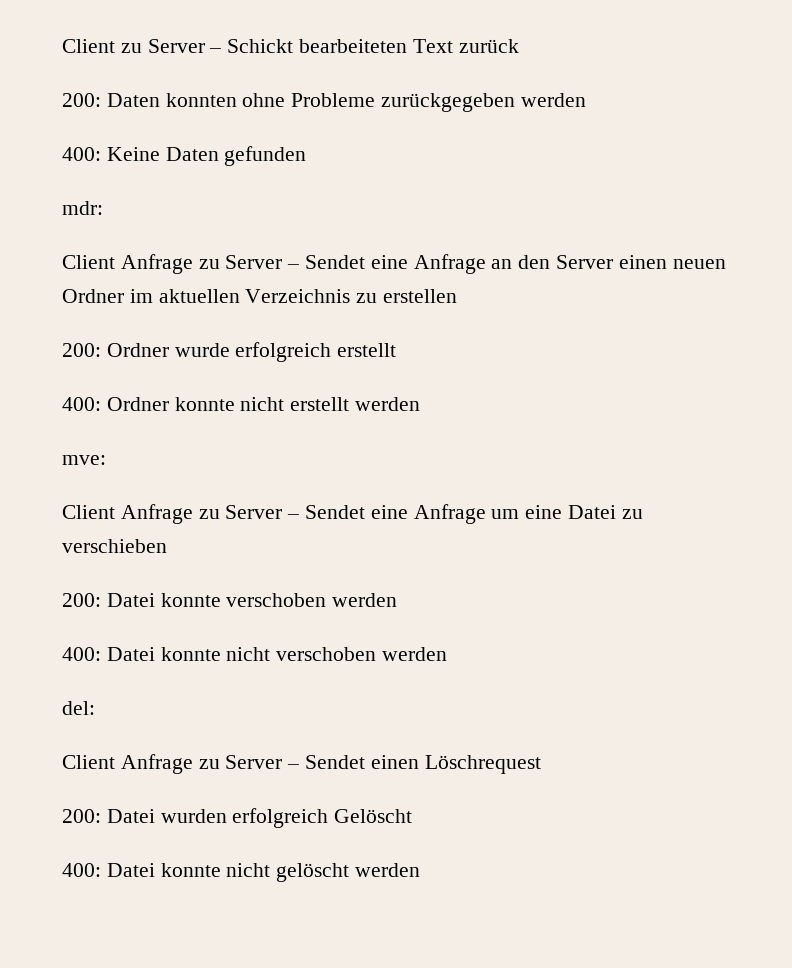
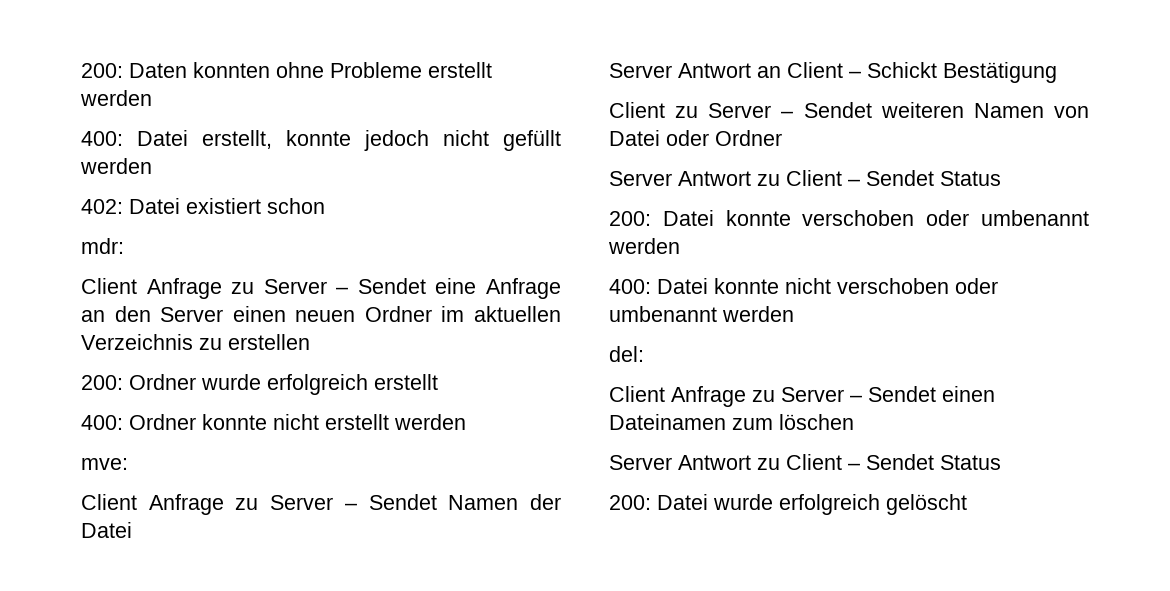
- Client zu Server – Schickt bearbeiteten Text zurück
- 200: Daten konnten ohne Probleme zurückgegeben werden
- 400: Keine Daten gefunden
+ 200: Daten konnten ohne Probleme erstellt werden
+ 400: Datei erstellt, konnte jedoch nicht gefüllt werden
+ 402: Datei existiert schon
- Client Anfrage zu Server – Sendet eine Anfrage um eine Datei zu verschieben
+ Client Anfrage zu Server – Sendet Namen der Datei
+ Server Antwort an Client – Schickt Bestätigung
+ Client zu Server – Sendet weiteren Namen von Datei oder Ordner
+ Server Antwort zu Client – Sendet Status
- 200: Datei konnte verschoben werden
+ 200: Datei konnte verschoben oder umbenannt werden
- 400: Datei konnte nicht verschoben werden
+ 400: Datei konnte nicht verschoben oder umbenannt werden
- Client Anfrage zu Server – Sendet einen Löschrequest
- 200: Datei wurden erfolgreich Gelöscht
- 400: Datei konnte nicht gelöscht werden
+ Client Anfrage zu Server – Sendet einen Dateinamen zum löschen
+ Server Antwort zu Client – Sendet Status
+ 200: Datei wurde erfolgreich gelöscht

